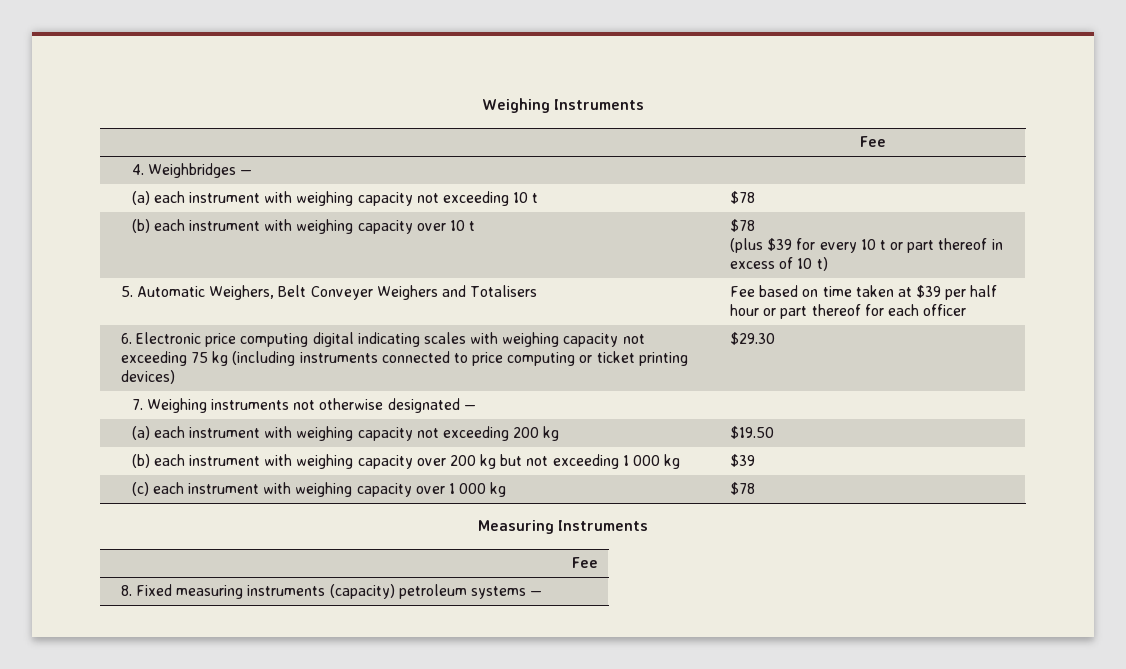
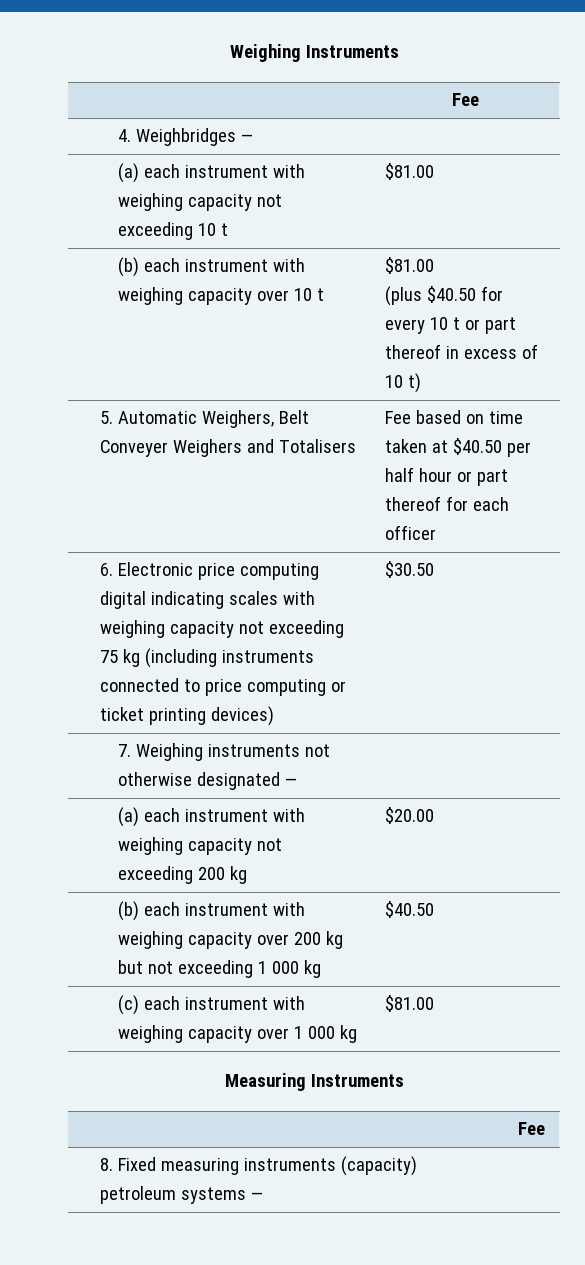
- (a) each instrument with weighing capacity not exceeding 10 t | $78
+ (a) each instrument with weighing capacity not exceeding 10 t | $81.00
- (b) each instrument with weighing capacity over 10 t | $78
- (plus $39 for every 10 t or part thereof in excess of 10 t)
+ (b) each instrument with weighing capacity over 10 t | $81.00
+ (plus $40.50 for every 10 t or part thereof in excess of 10 t)
- 5. Automatic Weighers, Belt Conveyer Weighers and Totalisers | Fee based on time taken at $39 per half hour or part thereof for each officer
+ 5. Automatic Weighers, Belt Conveyer Weighers and Totalisers | Fee based on time taken at $40.50 per half hour or part thereof for each officer
- 6. Electronic price computing digital indicating scales with weighing capacity not exceeding 75 kg (including instruments connected to price computing or ticket printing devices) | $29.30
+ 6. Electronic price computing digital indicating scales with weighing capacity not exceeding 75 kg (including instruments connected to price computing or ticket printing devices) | $30.50
- (a) each instrument with weighing capacity not exceeding 200 kg | $19.50
+ (a) each instrument with weighing capacity not exceeding 200 kg | $20.00
- (b) each instrument with weighing capacity over 200 kg but not exceeding 1 000 kg | $39
+ (b) each instrument with weighing capacity over 200 kg but not exceeding 1 000 kg | $40.50
- (c) each instrument with weighing capacity over 1 000 kg | $78
+ (c) each instrument with weighing capacity over 1 000 kg | $81.00

